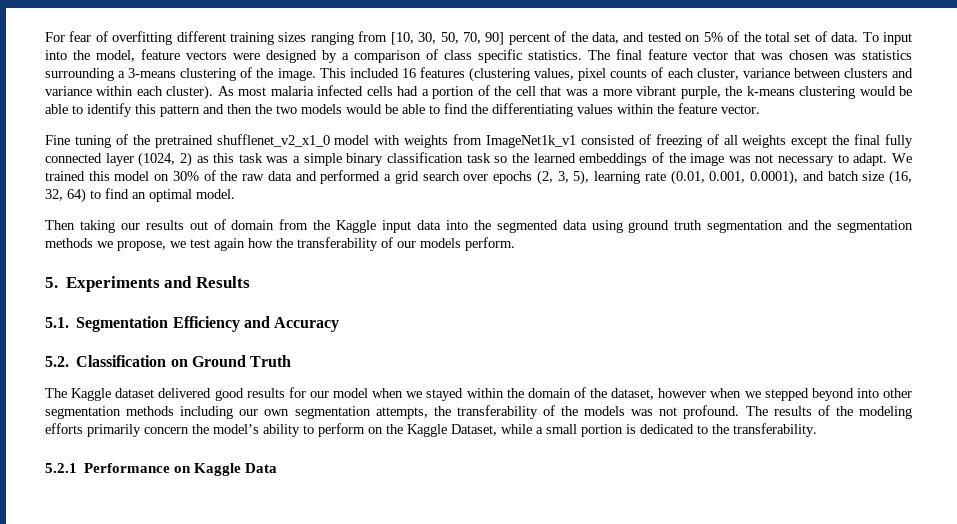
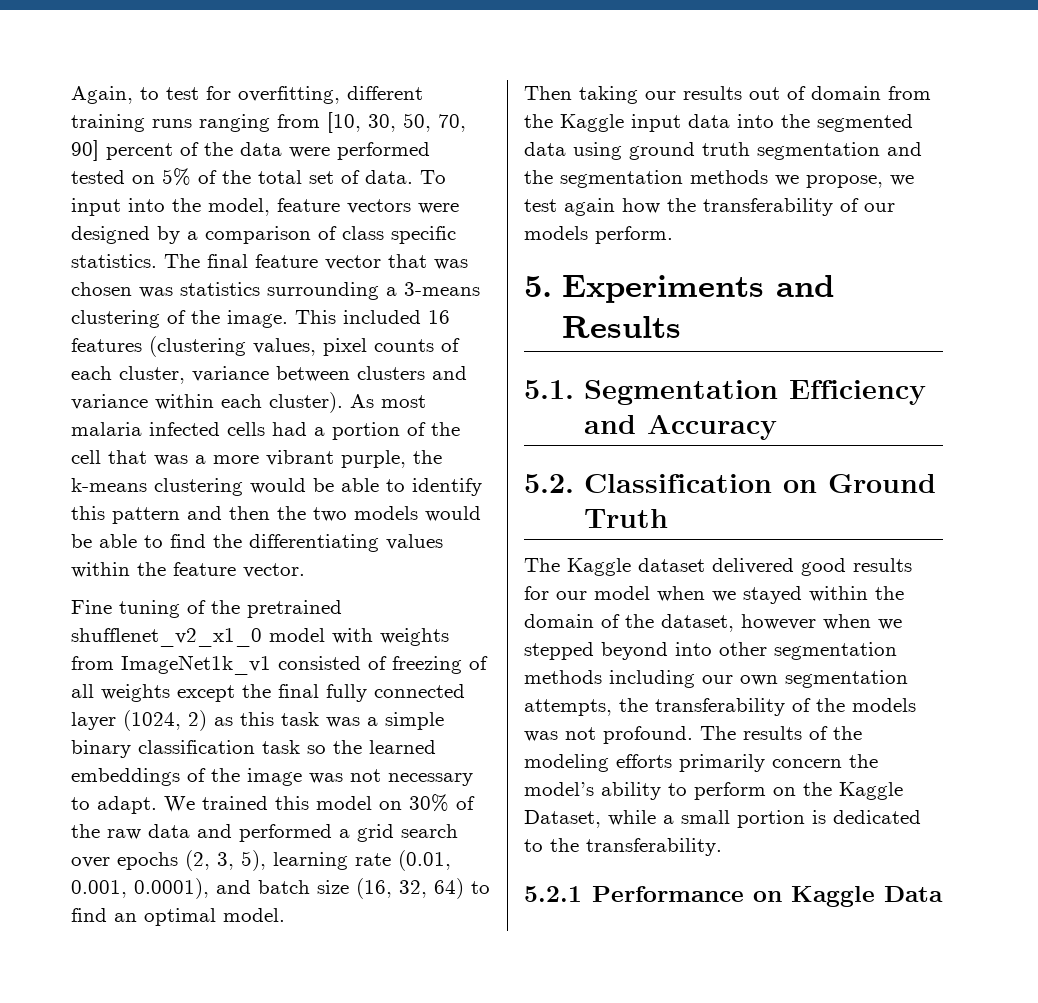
- For fear of overfitting different training sizes ranging from [10, 30, 50, 70, 90] percent of the data, and tested on 5% of the total set of data.
+ Again, to test for overfitting, different training runs ranging from [10, 30, 50, 70, 90] percent of the data were performed tested on 5% of the total set of data.

